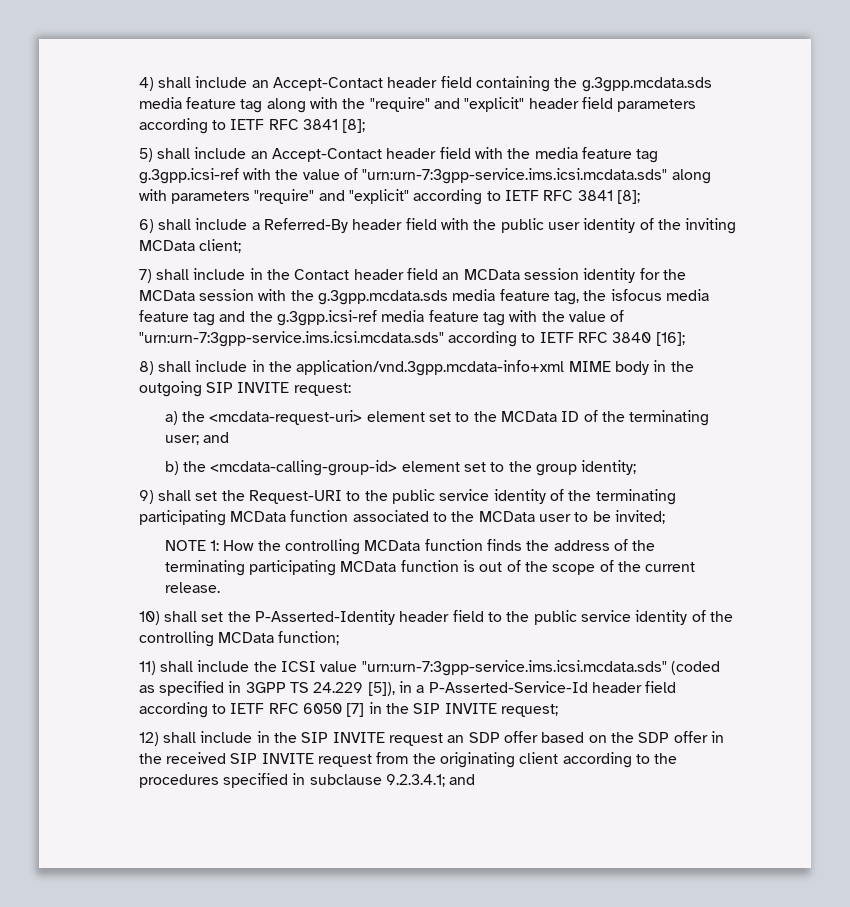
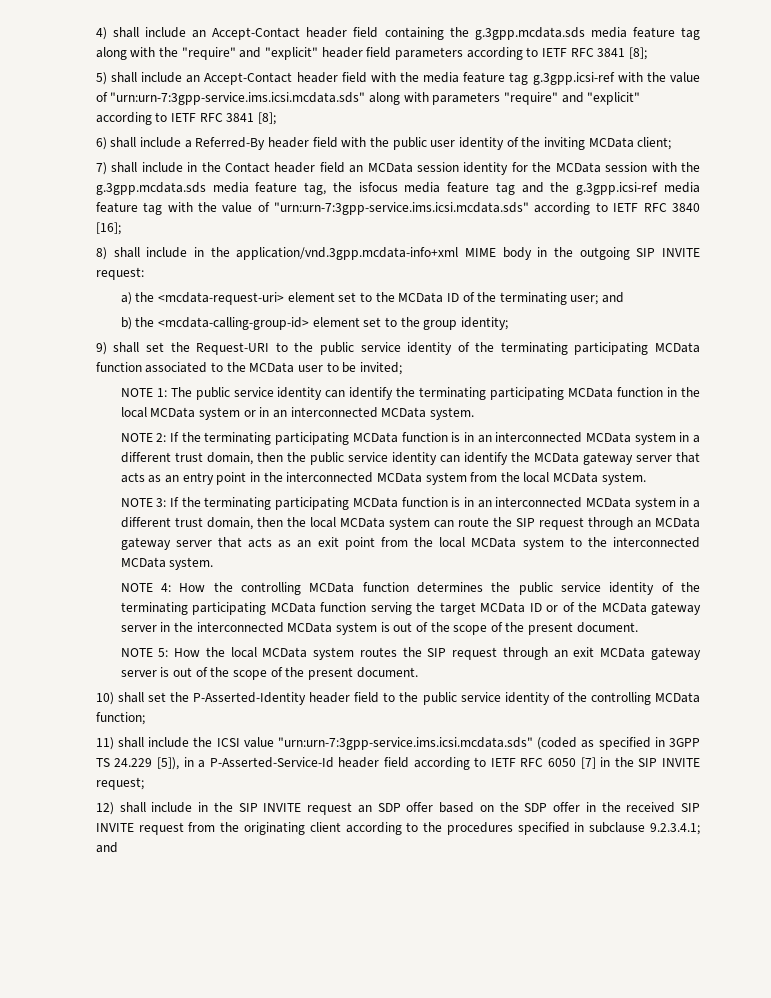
- NOTE 1: How the controlling MCData function finds the address of the terminating participating MCData function is out of the scope of the current release.
+ NOTE 1: The public service identity can identify the terminating participating MCData function in the local MCData system or in an interconnected MCData system.
+ NOTE 2: If the terminating participating MCData function is in an interconnected MCData system in a different trust domain, then the public service identity can identify the MCData gateway server that acts as an entry point in the interconnected MCData system from the local MCData system.
+ NOTE 3: If the terminating participating MCData function is in an interconnected MCData system in a different trust domain, then the local MCData system can route the SIP request through an MCData gateway server that acts as an exit point from the local MCData system to the interconnected MCData system.
+ NOTE 4: How the controlling MCData function determines the public service identity of the terminating participating MCData function serving the target MCData ID or of the MCData gateway server in the interconnected MCData system is out of the scope of the present document.
+ NOTE 5: How the local MCData system routes the SIP request through an exit MCData gateway server is out of the scope of the present document.

